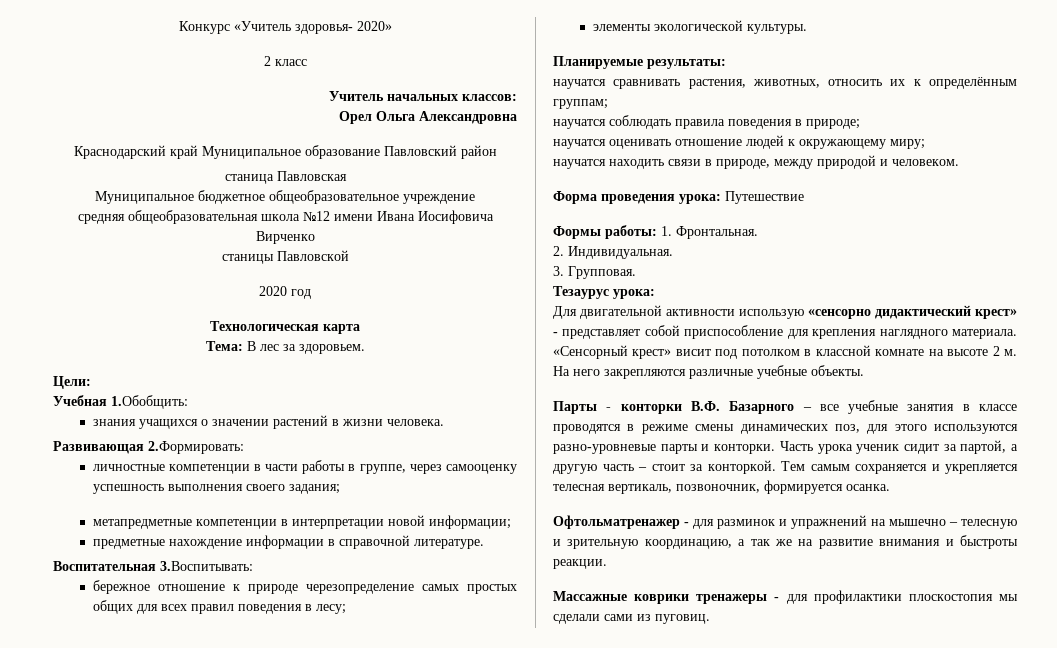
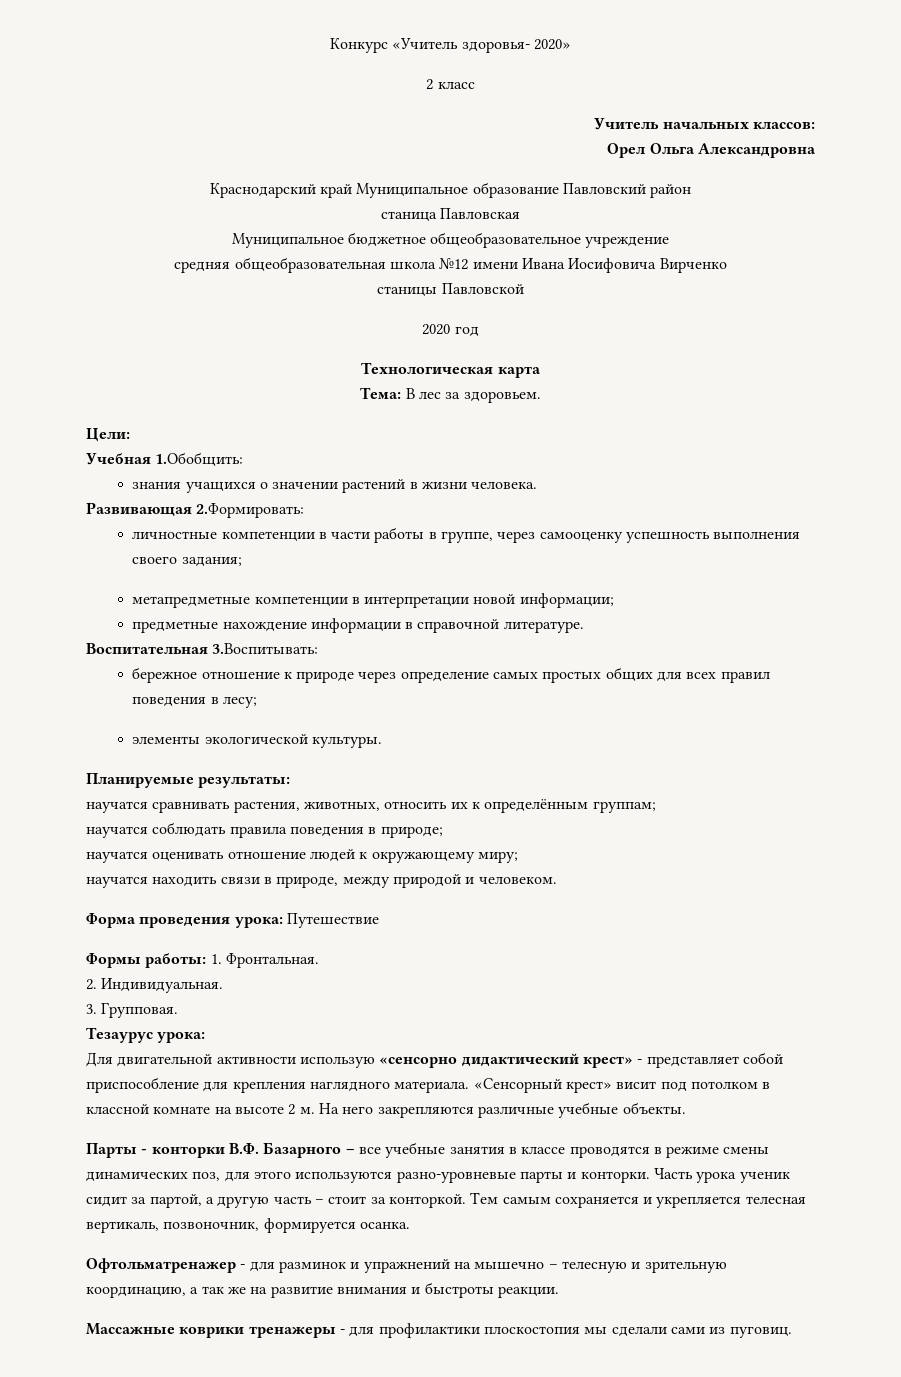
- бережное отношение к природе черезопределение самых простых общих для всех правил поведения в лесу;
+ бережное отношение к природе через определение самых простых общих для всех правил поведения в лесу;

